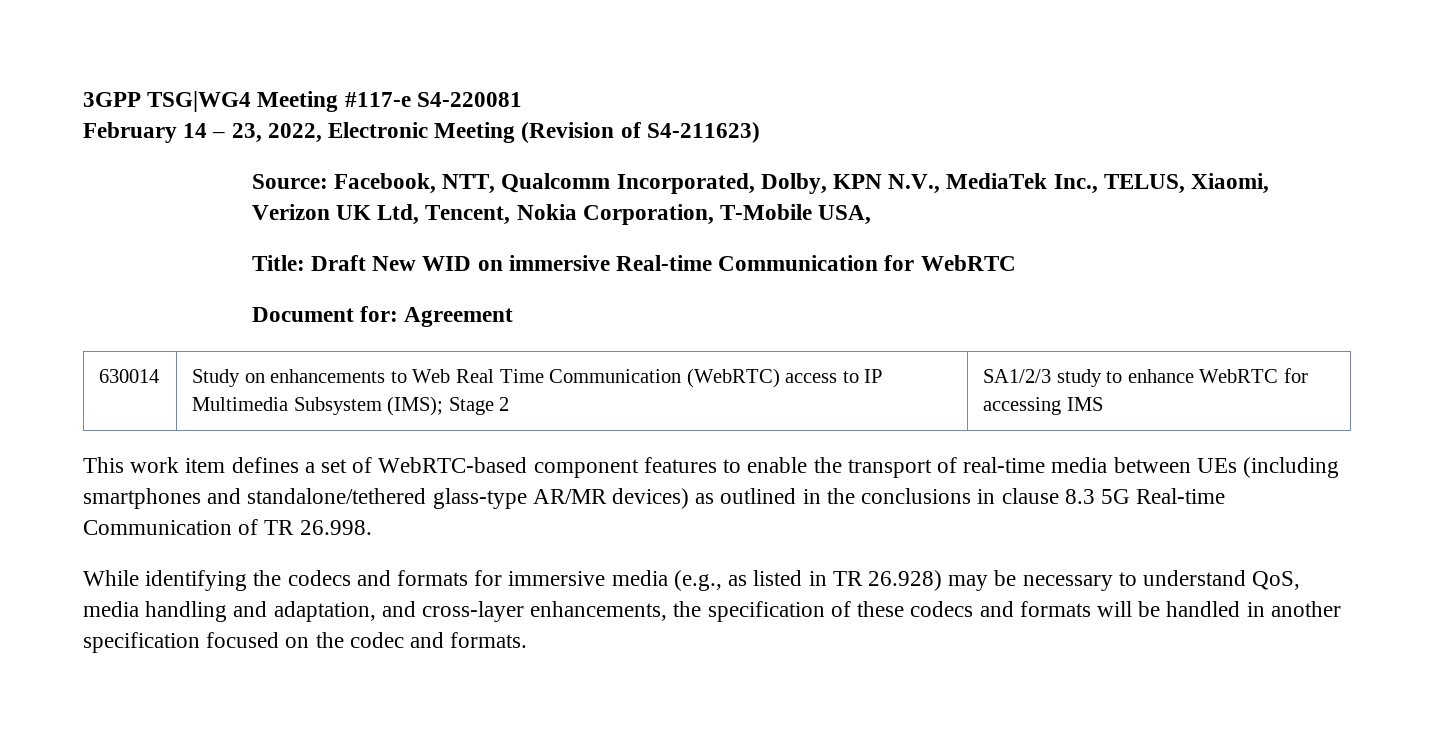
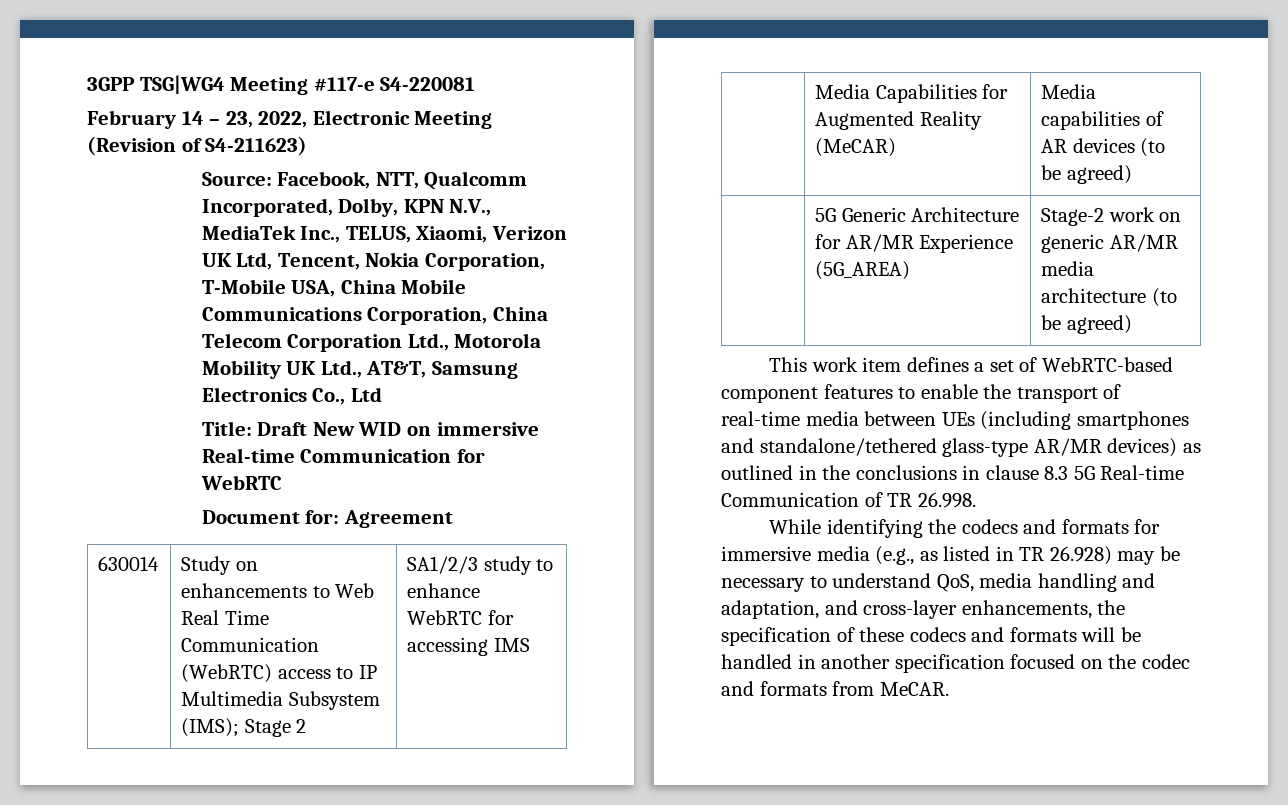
- Source: Facebook, NTT, Qualcomm Incorporated, Dolby, KPN N.V., MediaTek Inc., TELUS, Xiaomi, Verizon UK Ltd, Tencent, Nokia Corporation, T-Mobile USA,
+ Source: Facebook, NTT, Qualcomm Incorporated, Dolby, KPN N.V., MediaTek Inc., TELUS, Xiaomi, Verizon UK Ltd, Tencent, Nokia Corporation, T-Mobile USA, China Mobile Communications Corporation, China Telecom Corporation Ltd., Motorola Mobility UK Ltd., AT&T, Samsung Electronics Co., Ltd
+ | Media Capabilities for Augmented Reality (MeCAR) | Media capabilities of AR devices (to be agreed)
+ | 5G Generic Architecture for AR/MR Experience (5G_AREA) | Stage-2 work on generic AR/MR media architecture (to be agreed)
- While identifying the codecs and formats for immersive media (e.g., as listed in TR 26.928) may be necessary to understand QoS, media handling and adaptation, and cross-layer enhancements, the specification of these codecs and formats will be handled in another specification focused on the codec and formats.
+ While identifying the codecs and formats for immersive media (e.g., as listed in TR 26.928) may be necessary to understand QoS, media handling and adaptation, and cross-layer enhancements, the specification of these codecs and formats will be handled in another specification focused on the codec and formats from MeCAR.

